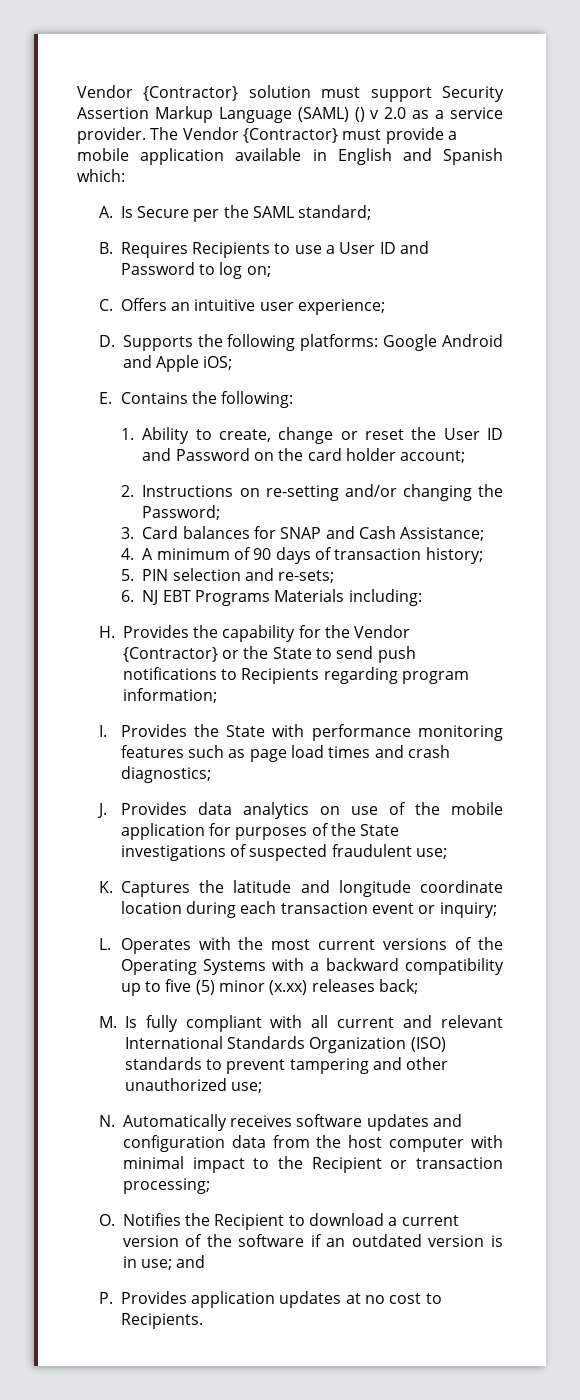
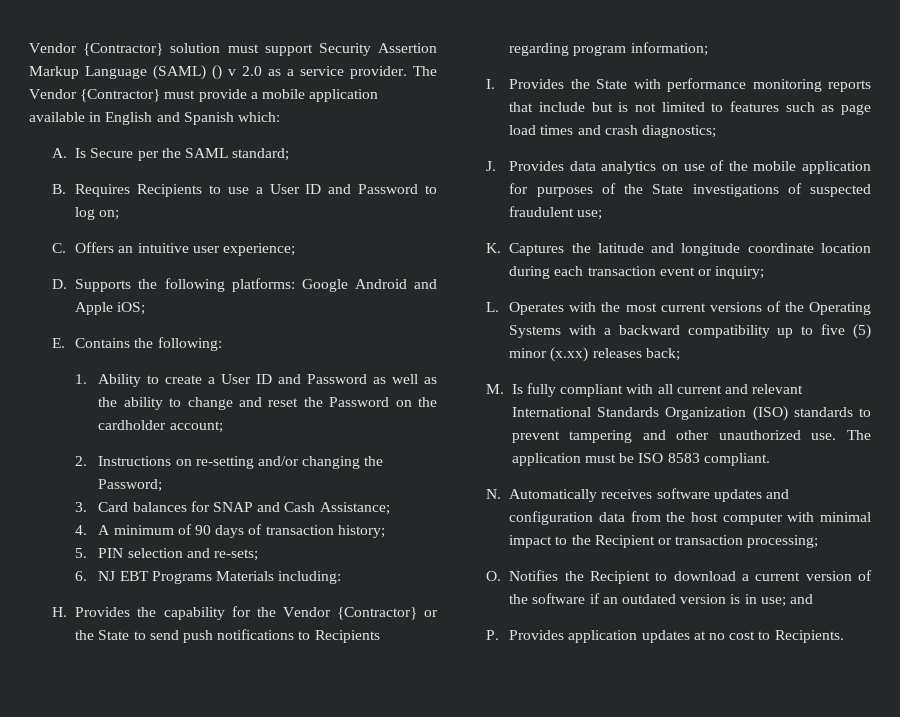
- 1. Ability to create, change or reset the User ID and Password on the card holder account;
+ 1. Ability to create a User ID and Password as well as the ability to change and reset the Password on the cardholder account;
- I. Provides the State with performance monitoring features such as page load times and crash diagnostics;
+ I. Provides the State with performance monitoring reports that include but is not limited to features such as page load times and crash diagnostics;
- M. Is fully compliant with all current and relevant International Standards Organization (ISO) standards to prevent tampering and other unauthorized use;
+ M. Is fully compliant with all current and relevant International Standards Organization (ISO) standards to prevent tampering and other unauthorized use. The application must be ISO 8583 compliant.

